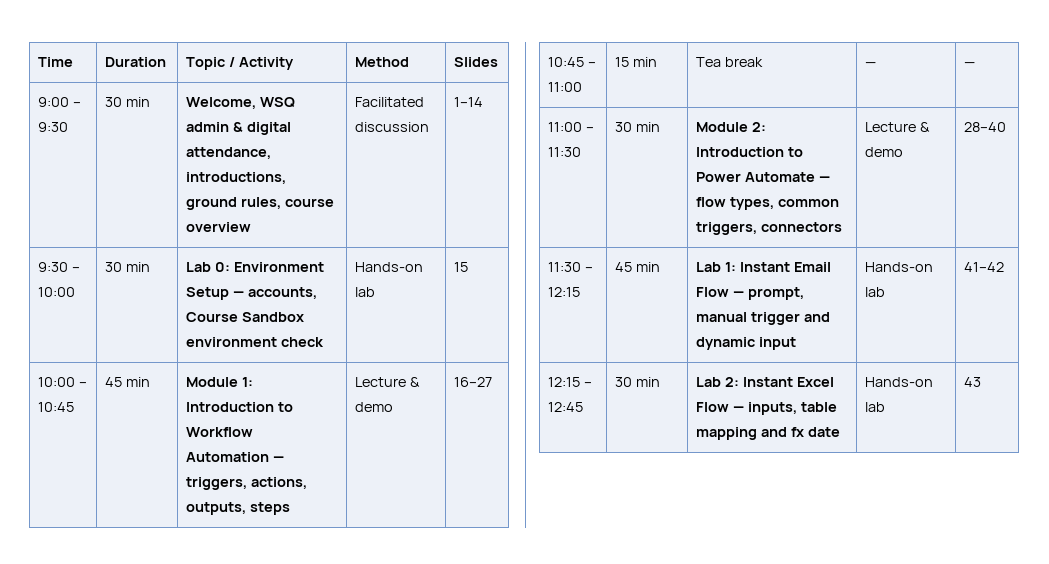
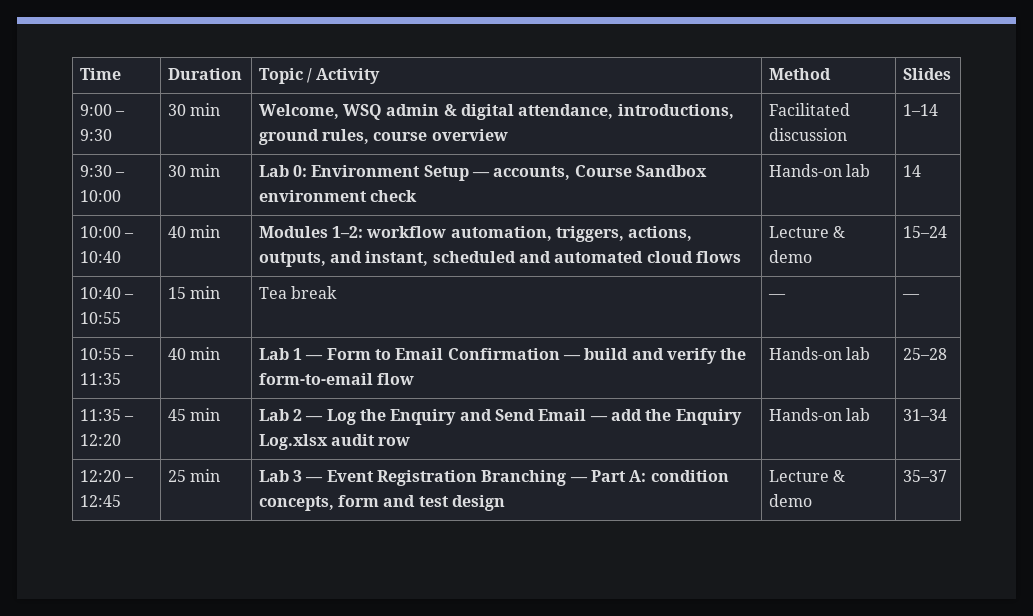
- 9:30 – 10:00 | 30 min | Lab 0: Environment Setup — accounts, Course Sandbox environment check | Hands-on lab | 15
+ 9:30 – 10:00 | 30 min | Lab 0: Environment Setup — accounts, Course Sandbox environment check | Hands-on lab | 14
- 10:00 – 10:45 | 45 min | Module 1: Introduction to Workflow Automation — triggers, actions, outputs, steps | Lecture & demo | 16–27
- 10:45 – 11:00 | 15 min | Tea break | — | —
+ 10:00 – 10:40 | 40 min | Modules 1–2: workflow automation, triggers, actions, outputs, and instant, scheduled and automated cloud flows | Lecture & demo | 15–24
+ 10:40 – 10:55 | 15 min | Tea break | — | —
- 11:00 – 11:30 | 30 min | Module 2: Introduction to Power Automate — flow types, common triggers, connectors | Lecture & demo | 28–40
- 11:30 – 12:15 | 45 min | Lab 1: Instant Email Flow — prompt, manual trigger and dynamic input | Hands-on lab | 41–42
- 12:15 – 12:45 | 30 min | Lab 2: Instant Excel Flow — inputs, table mapping and fx date | Hands-on lab | 43
+ 10:55 – 11:35 | 40 min | Lab 1 — Form to Email Confirmation — build and verify the form-to-email flow | Hands-on lab | 25–28
+ 11:35 – 12:20 | 45 min | Lab 2 — Log the Enquiry and Send Email — add the Enquiry Log.xlsx audit row | Hands-on lab | 31–34
+ 12:20 – 12:45 | 25 min | Lab 3 — Event Registration Branching — Part A: condition concepts, form and test design | Lecture & demo | 35–37

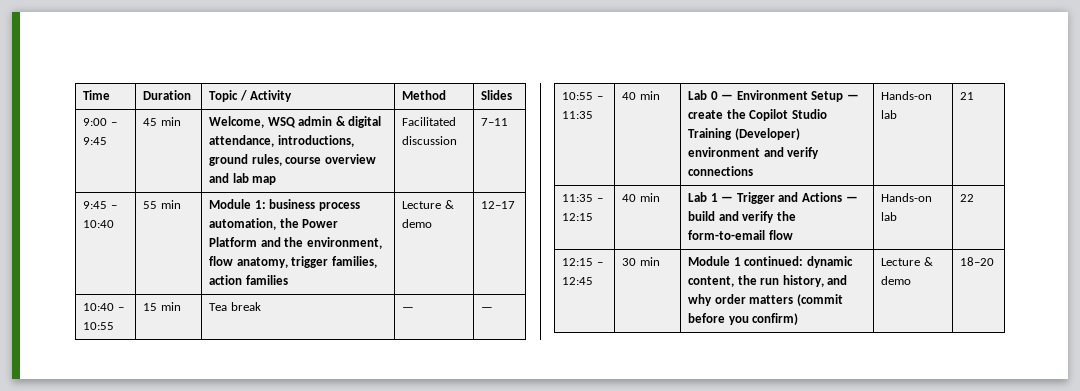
- 9:00 – 9:30 | 30 min | Welcome, WSQ admin & digital attendance, introductions, ground rules, course overview | Facilitated discussion | 1–14
- 9:30 – 10:00 | 30 min | Lab 0: Environment Setup — accounts, Course Sandbox environment check | Hands-on lab | 14
- 10:00 – 10:40 | 40 min | Modules 1–2: workflow automation, triggers, actions, outputs, and instant, scheduled and automated cloud flows | Lecture & demo | 15–24
+ 9:00 – 9:45 | 45 min | Welcome, WSQ admin & digital attendance, introductions, ground rules, course overview and lab map | Facilitated discussion | 7–11
+ 9:45 – 10:40 | 55 min | Module 1: business process automation, the Power Platform and the environment, flow anatomy, trigger families, action families | Lecture & demo | 12–17
- 10:55 – 11:35 | 40 min | Lab 1 — Form to Email Confirmation — build and verify the form-to-email flow | Hands-on lab | 25–28
- 11:35 – 12:20 | 45 min | Lab 2 — Log the Enquiry and Send Email — add the Enquiry Log.xlsx audit row | Hands-on lab | 31–34
- 12:20 – 12:45 | 25 min | Lab 3 — Event Registration Branching — Part A: condition concepts, form and test design | Lecture & demo | 35–37
+ 10:55 – 11:35 | 40 min | Lab 0 — Environment Setup — create the Copilot Studio Training (Developer) environment and verify connections | Hands-on lab | 21
+ 11:35 – 12:15 | 40 min | Lab 1 — Trigger and Actions — build and verify the form-to-email flow | Hands-on lab | 22
+ 12:15 – 12:45 | 30 min | Module 1 continued: dynamic content, the run history, and why order matters (commit before you confirm) | Lecture & demo | 18–20

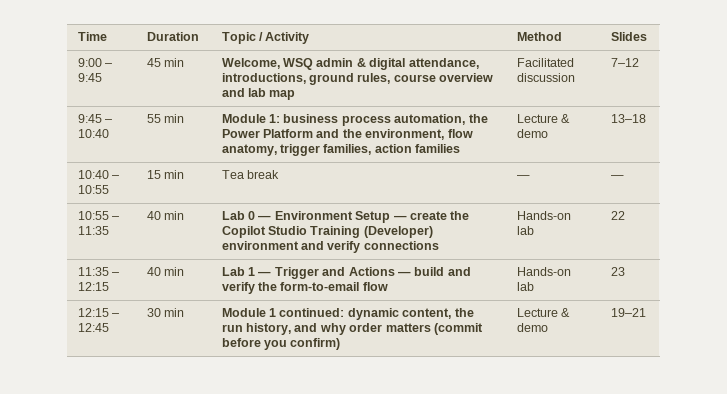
- 9:00 – 9:45 | 45 min | Welcome, WSQ admin & digital attendance, introductions, ground rules, course overview and lab map | Facilitated discussion | 7–11
+ 9:00 – 9:45 | 45 min | Welcome, WSQ admin & digital attendance, introductions, ground rules, course overview and lab map | Facilitated discussion | 7–12
- 9:45 – 10:40 | 55 min | Module 1: business process automation, the Power Platform and the environment, flow anatomy, trigger families, action families | Lecture & demo | 12–17
+ 9:45 – 10:40 | 55 min | Module 1: business process automation, the Power Platform and the environment, flow anatomy, trigger families, action families | Lecture & demo | 13–18
- 10:55 – 11:35 | 40 min | Lab 0 — Environment Setup — create the Copilot Studio Training (Developer) environment and verify connections | Hands-on lab | 21
+ 10:55 – 11:35 | 40 min | Lab 0 — Environment Setup — create the Copilot Studio Training (Developer) environment and verify connections | Hands-on lab | 22
- 11:35 – 12:15 | 40 min | Lab 1 — Trigger and Actions — build and verify the form-to-email flow | Hands-on lab | 22
+ 11:35 – 12:15 | 40 min | Lab 1 — Trigger and Actions — build and verify the form-to-email flow | Hands-on lab | 23
- 12:15 – 12:45 | 30 min | Module 1 continued: dynamic content, the run history, and why order matters (commit before you confirm) | Lecture & demo | 18–20
+ 12:15 – 12:45 | 30 min | Module 1 continued: dynamic content, the run history, and why order matters (commit before you confirm) | Lecture & demo | 19–21

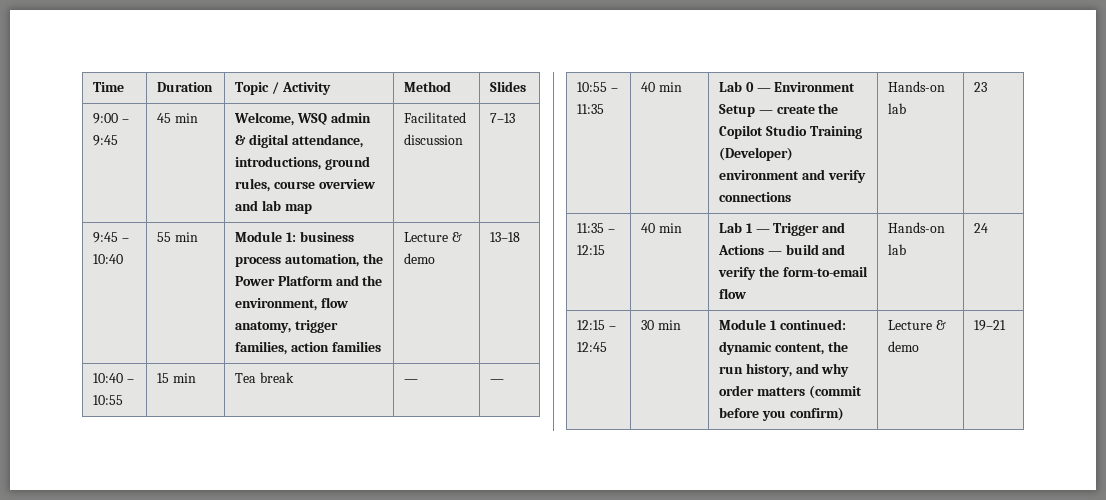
- 9:00 – 9:45 | 45 min | Welcome, WSQ admin & digital attendance, introductions, ground rules, course overview and lab map | Facilitated discussion | 7–12
+ 9:00 – 9:45 | 45 min | Welcome, WSQ admin & digital attendance, introductions, ground rules, course overview and lab map | Facilitated discussion | 7–13
- 10:55 – 11:35 | 40 min | Lab 0 — Environment Setup — create the Copilot Studio Training (Developer) environment and verify connections | Hands-on lab | 22
+ 10:55 – 11:35 | 40 min | Lab 0 — Environment Setup — create the Copilot Studio Training (Developer) environment and verify connections | Hands-on lab | 23
- 11:35 – 12:15 | 40 min | Lab 1 — Trigger and Actions — build and verify the form-to-email flow | Hands-on lab | 23
+ 11:35 – 12:15 | 40 min | Lab 1 — Trigger and Actions — build and verify the form-to-email flow | Hands-on lab | 24

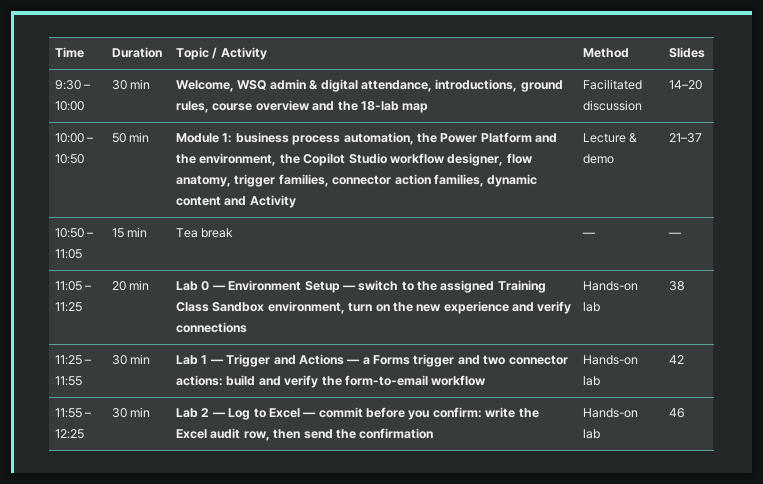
- 9:00 – 9:45 | 45 min | Welcome, WSQ admin & digital attendance, introductions, ground rules, course overview and lab map | Facilitated discussion | 7–13
- 9:45 – 10:40 | 55 min | Module 1: business process automation, the Power Platform and the environment, flow anatomy, trigger families, action families | Lecture & demo | 13–18
- 10:40 – 10:55 | 15 min | Tea break | — | —
+ 9:30 – 10:00 | 30 min | Welcome, WSQ admin & digital attendance, introductions, ground rules, course overview and the 18-lab map | Facilitated discussion | 14–20
+ 10:00 – 10:50 | 50 min | Module 1: business process automation, the Power Platform and the environment, the Copilot Studio workflow designer, flow anatomy, trigger families, connector action families, dynamic content and Activity | Lecture & demo | 21–37
+ 10:50 – 11:05 | 15 min | Tea break | — | —
- 10:55 – 11:35 | 40 min | Lab 0 — Environment Setup — create the Copilot Studio Training (Developer) environment and verify connections | Hands-on lab | 23
- 11:35 – 12:15 | 40 min | Lab 1 — Trigger and Actions — build and verify the form-to-email flow | Hands-on lab | 24
- 12:15 – 12:45 | 30 min | Module 1 continued: dynamic content, the run history, and why order matters (commit before you confirm) | Lecture & demo | 19–21
+ 11:05 – 11:25 | 20 min | Lab 0 — Environment Setup — switch to the assigned Training Class Sandbox environment, turn on the new experience and verify connections | Hands-on lab | 38
+ 11:25 – 11:55 | 30 min | Lab 1 — Trigger and Actions — a Forms trigger and two connector actions: build and verify the form-to-email workflow | Hands-on lab | 42
+ 11:55 – 12:25 | 30 min | Lab 2 — Log to Excel — commit before you confirm: write the Excel audit row, then send the confirmation | Hands-on lab | 46

